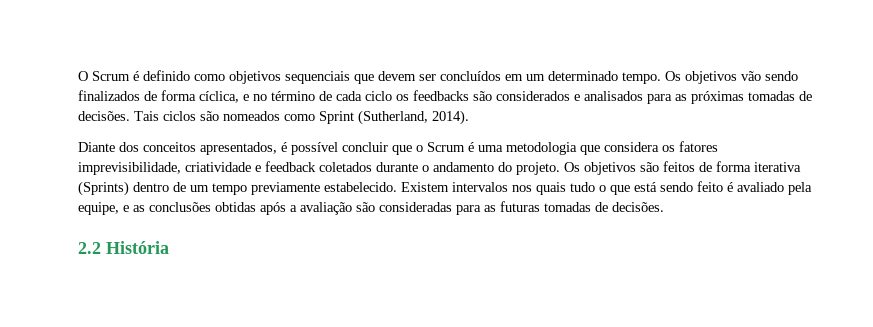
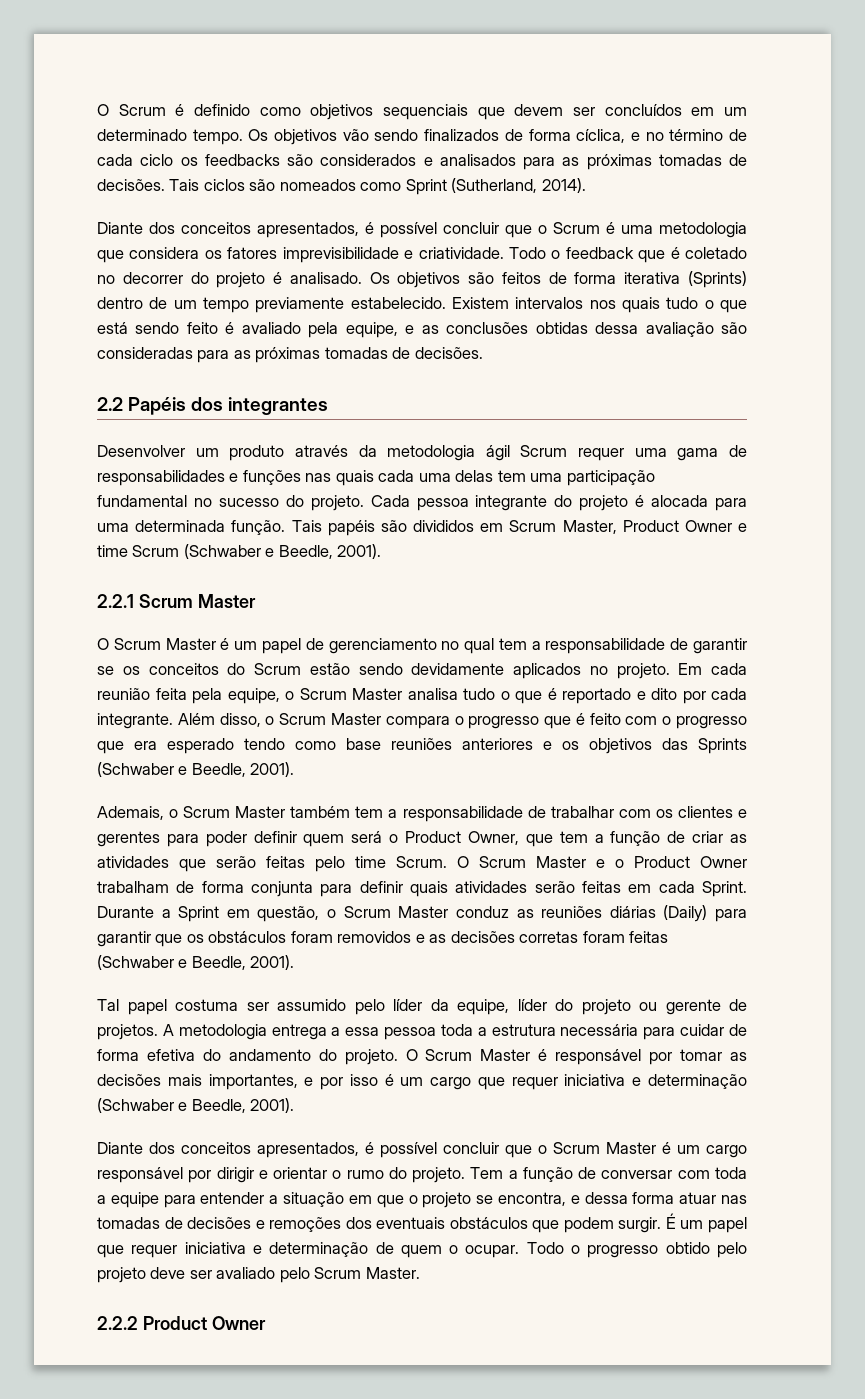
- Diante dos conceitos apresentados, é possível concluir que o Scrum é uma metodologia que considera os fatores imprevisibilidade, criatividade e feedback coletados durante o andamento do projeto.
+ Diante dos conceitos apresentados, é possível concluir que o Scrum é uma metodologia que considera os fatores imprevisibilidade e criatividade. Todo o feedback que é coletado no decorrer do projeto é analisado.
- Existem intervalos nos quais tudo o que está sendo feito é avaliado pela equipe, e as conclusões obtidas após a avaliação são consideradas para as futuras tomadas de decisões.
+ Existem intervalos nos quais tudo o que está sendo feito é avaliado pela equipe, e as conclusões obtidas dessa avaliação são consideradas para as próximas tomadas de decisões.
- 2.2 História
+ 2.2 Papéis dos integrantes
+ Desenvolver um produto através da metodologia ágil Scrum requer uma gama de responsabilidades e funções nas quais cada uma delas tem uma participação fundamental no sucesso do projeto. Cada pessoa integrante do projeto é alocada para uma determinada função. Tais papéis são divididos em Scrum Master, Product Owner e time Scrum (Schwaber e Beedle, 2001).
+ 2.2.1 Scrum Master
+ O Scrum Master é um papel de gerenciamento no qual tem a responsabilidade de garantir se os conceitos do Scrum estão sendo devidamente aplicados no projeto. Em cada reunião feita pela equipe, o Scrum Master analisa tudo o que é reportado e dito por cada integrante. Além disso, o Scrum Master compara o progresso que é feito com o progresso que era esperado tendo como base reuniões anteriores e os objetivos das Sprints (Schwaber e Beedle, 2001).
+ Ademais, o Scrum Master também tem a responsabilidade de trabalhar com os clientes e gerentes para poder definir quem será o Product Owner, que tem a função de criar as atividades que serão feitas pelo time Scrum. O Scrum Master e o Product Owner trabalham de forma conjunta para definir quais atividades serão feitas em cada Sprint. Durante a Sprint em questão, o Scrum Master conduz as reuniões diárias (Daily) para garantir que os obstáculos foram removidos e as decisões corretas foram feitas (Schwaber e Beedle, 2001).
+ Tal papel costuma ser assumido pelo líder da equipe, líder do projeto ou gerente de projetos. A metodologia entrega a essa pessoa toda a estrutura necessária para cuidar de forma efetiva do andamento do projeto. O Scrum Master é responsável por tomar as decisões mais importantes, e por isso é um cargo que requer iniciativa e determinação (Schwaber e Beedle, 2001).
+ Diante dos conceitos apresentados, é possível concluir que o Scrum Master é um cargo responsável por dirigir e orientar o rumo do projeto. Tem a função de conversar com toda a equipe para entender a situação em que o projeto se encontra, e dessa forma atuar nas tomadas de decisões e remoções dos eventuais obstáculos que podem surgir. É um papel que requer iniciativa e determinação de quem o ocupar. Todo o progresso obtido pelo projeto deve ser avaliado pelo Scrum Master.
+ 2.2.2 Product Owner

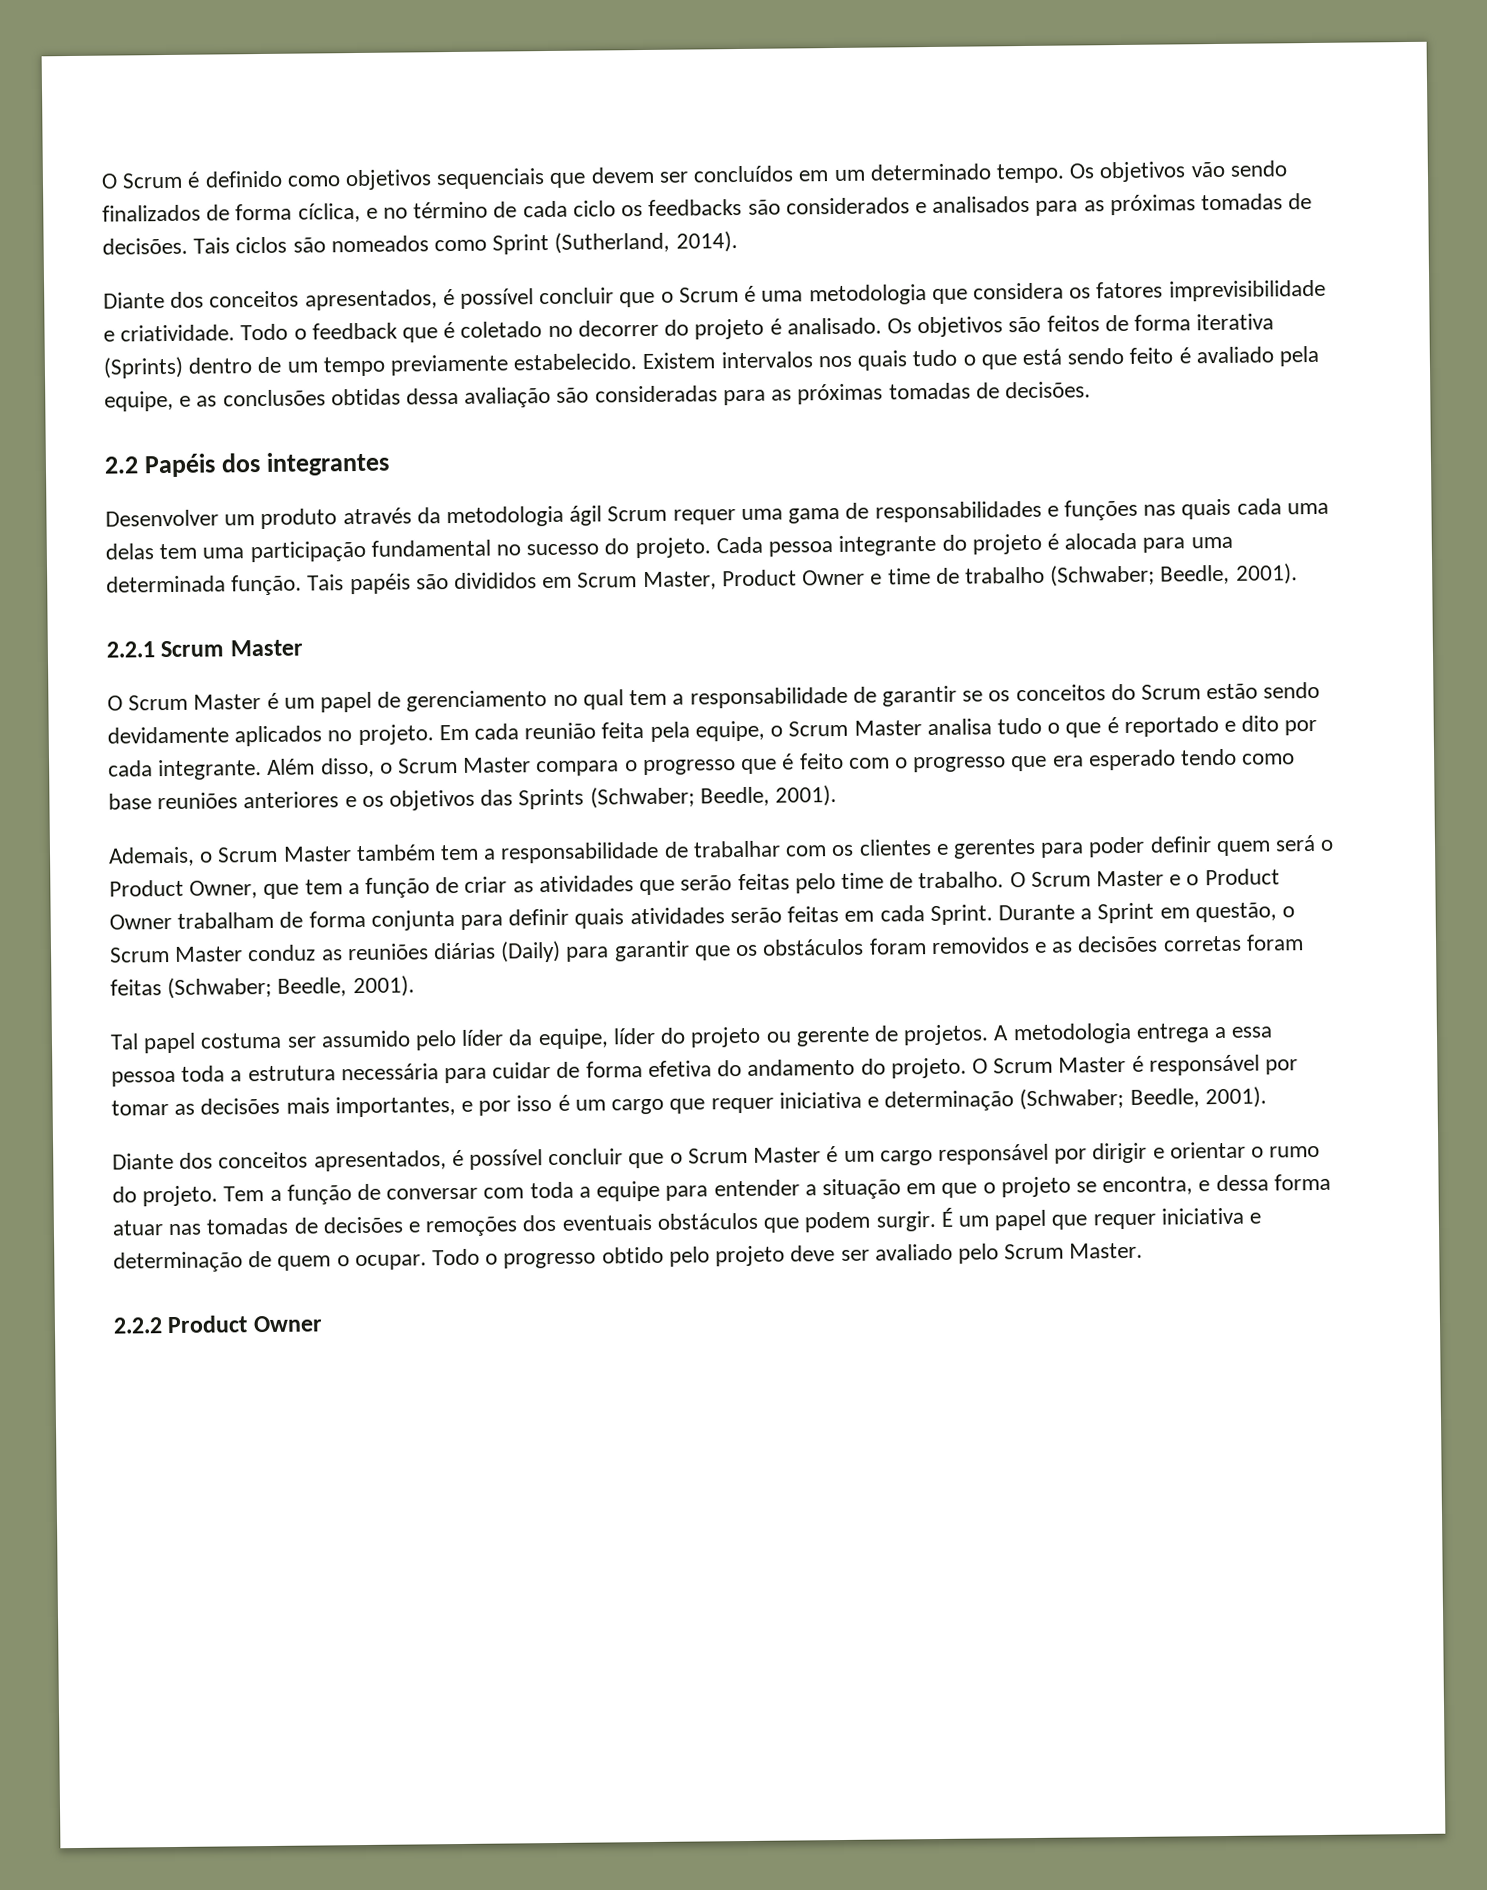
- Tais papéis são divididos em Scrum Master, Product Owner e time Scrum (Schwaber e Beedle, 2001).
+ Tais papéis são divididos em Scrum Master, Product Owner e time de trabalho (Schwaber; Beedle, 2001).
- Além disso, o Scrum Master compara o progresso que é feito com o progresso que era esperado tendo como base reuniões anteriores e os objetivos das Sprints (Schwaber e Beedle, 2001).
+ Além disso, o Scrum Master compara o progresso que é feito com o progresso que era esperado tendo como base reuniões anteriores e os objetivos das Sprints (Schwaber; Beedle, 2001).
- Ademais, o Scrum Master também tem a responsabilidade de trabalhar com os clientes e gerentes para poder definir quem será o Product Owner, que tem a função de criar as atividades que serão feitas pelo time Scrum.
+ Ademais, o Scrum Master também tem a responsabilidade de trabalhar com os clientes e gerentes para poder definir quem será o Product Owner, que tem a função de criar as atividades que serão feitas pelo time de trabalho.
- Durante a Sprint em questão, o Scrum Master conduz as reuniões diárias (Daily) para garantir que os obstáculos foram removidos e as decisões corretas foram feitas (Schwaber e Beedle, 2001).
+ Durante a Sprint em questão, o Scrum Master conduz as reuniões diárias (Daily) para garantir que os obstáculos foram removidos e as decisões corretas foram feitas (Schwaber; Beedle, 2001).
- O Scrum Master é responsável por tomar as decisões mais importantes, e por isso é um cargo que requer iniciativa e determinação (Schwaber e Beedle, 2001).
+ O Scrum Master é responsável por tomar as decisões mais importantes, e por isso é um cargo que requer iniciativa e determinação (Schwaber; Beedle, 2001).

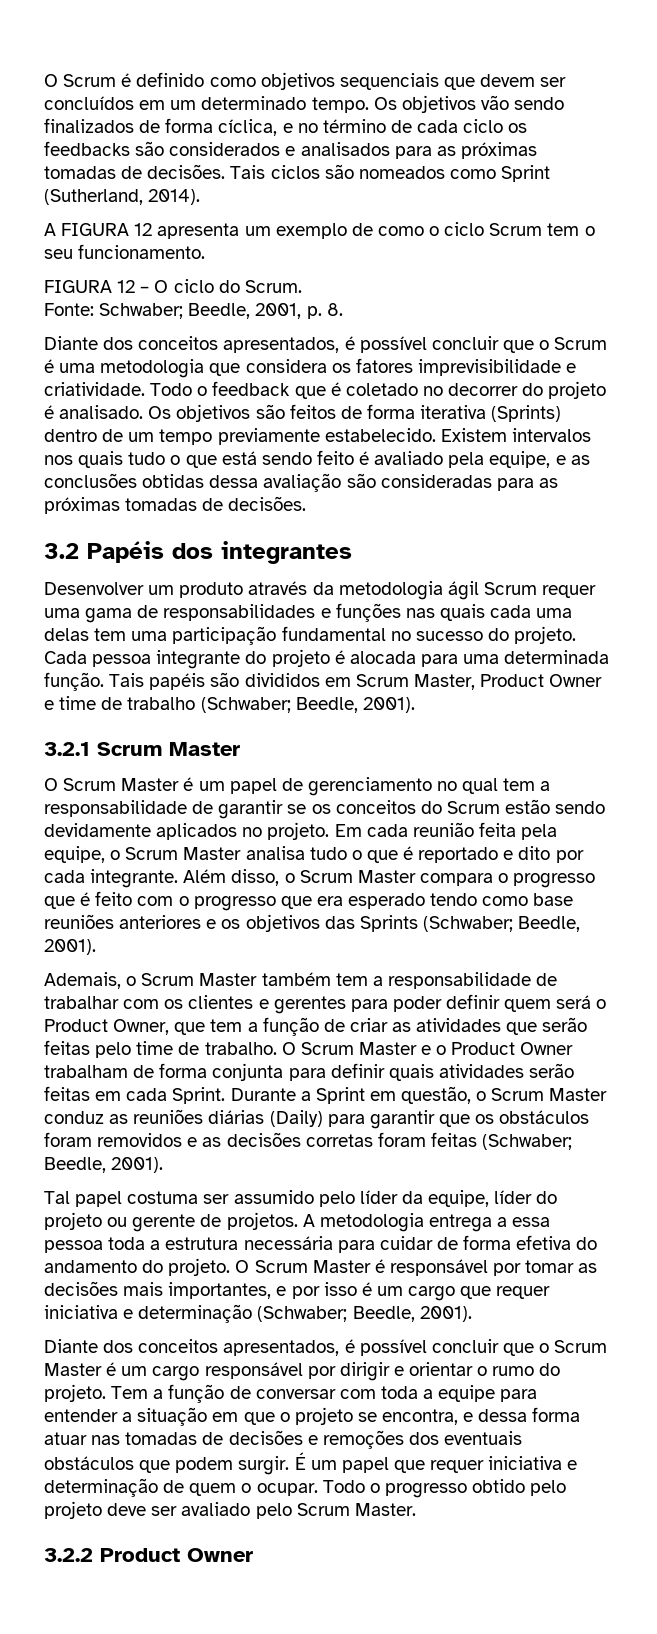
+ A FIGURA 12 apresenta um exemplo de como o ciclo Scrum tem o seu funcionamento.
+ FIGURA 12 – O ciclo do Scrum.
+ Fonte: Schwaber; Beedle, 2001, p. 8.
- 2.2 Papéis dos integrantes
+ 3.2 Papéis dos integrantes
- 2.2.1 Scrum Master
+ 3.2.1 Scrum Master
- 2.2.2 Product Owner
+ 3.2.2 Product Owner

